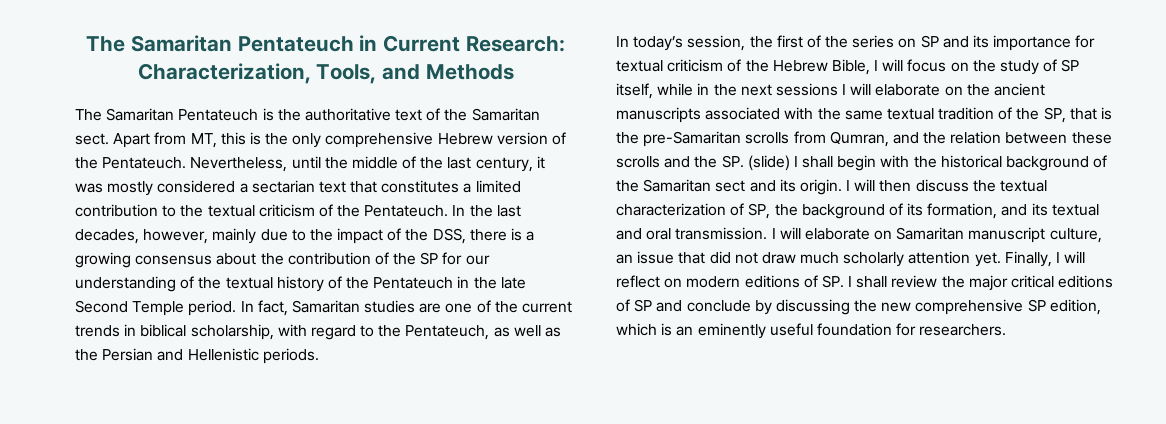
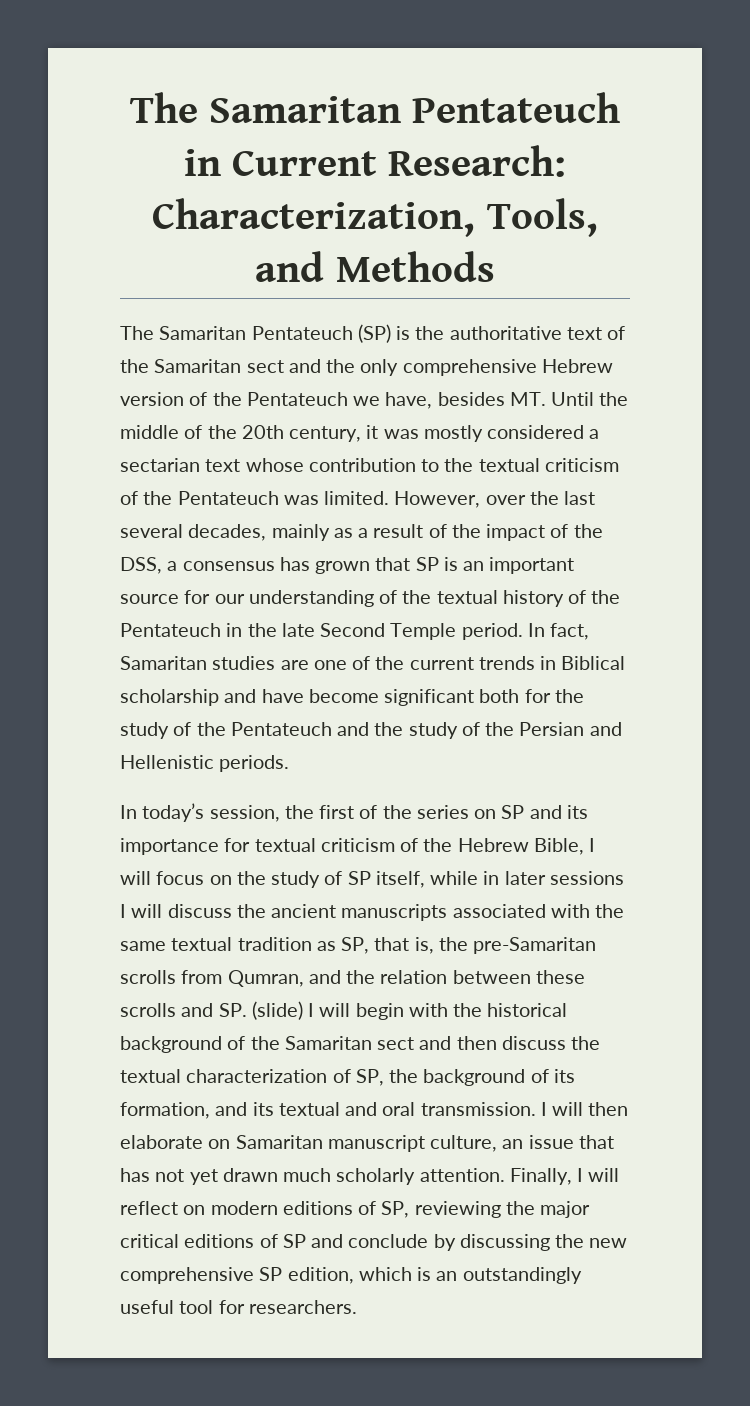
- The Samaritan Pentateuch is the authoritative text of the Samaritan sect. Apart from MT, this is the only comprehensive Hebrew version of the Pentateuch. Nevertheless, until the middle of the last century, it was mostly considered a sectarian text that constitutes a limited contribution to the textual criticism of the Pentateuch. In the last decades, however, mainly due to the impact of the DSS, there is a growing consensus about the contribution of the SP for our understanding of the textual history of the Pentateuch in the late Second Temple period.
+ The Samaritan Pentateuch (SP) is the authoritative text of the Samaritan sect and the only comprehensive Hebrew version of the Pentateuch we have, besides MT. Until the middle of the 20th century, it was mostly considered a sectarian text whose contribution to the textual criticism of the Pentateuch was limited. However, over the last several decades, mainly as a result of the impact of the DSS, a consensus has grown that SP is an important source for our understanding of the textual history of the Pentateuch in the late Second Temple period.
- In fact, Samaritan studies are one of the current trends in biblical scholarship, with regard to the Pentateuch, as well as the Persian and Hellenistic periods.
+ In fact, Samaritan studies are one of the current trends in Biblical scholarship and have become significant both for the study of the Pentateuch and the study of the Persian and Hellenistic periods.
- In today’s session, the first of the series on SP and its importance for textual criticism of the Hebrew Bible, I will focus on the study of SP itself, while in the next sessions I will elaborate on the ancient manuscripts associated with the same textual tradition of the SP, that is the pre-Samaritan scrolls from Qumran, and the relation between these scrolls and the SP. (slide) I shall begin with the historical background of the Samaritan sect and its origin. I will then discuss the textual characterization of SP, the background of its formation, and its textual and oral transmission.
+ In today’s session, the first of the series on SP and its importance for textual criticism of the Hebrew Bible, I will focus on the study of SP itself, while in later sessions I will discuss the ancient manuscripts associated with the same textual tradition as SP, that is, the pre-Samaritan scrolls from Qumran, and the relation between these scrolls and SP. (slide) I will begin with the historical background of the Samaritan sect and then discuss the textual characterization of SP, the background of its formation, and its textual and oral transmission.
- I will elaborate on Samaritan manuscript culture, an issue that did not draw much scholarly attention yet.
+ I will then elaborate on Samaritan manuscript culture, an issue that has not yet drawn much scholarly attention.
- Finally, I will reflect on modern editions of SP. I shall review the major critical editions of SP and conclude by discussing the new comprehensive SP edition, which is an eminently useful foundation for researchers.
+ Finally, I will reflect on modern editions of SP, reviewing the major critical editions of SP and conclude by discussing the new comprehensive SP edition, which is an outstandingly useful tool for researchers.

